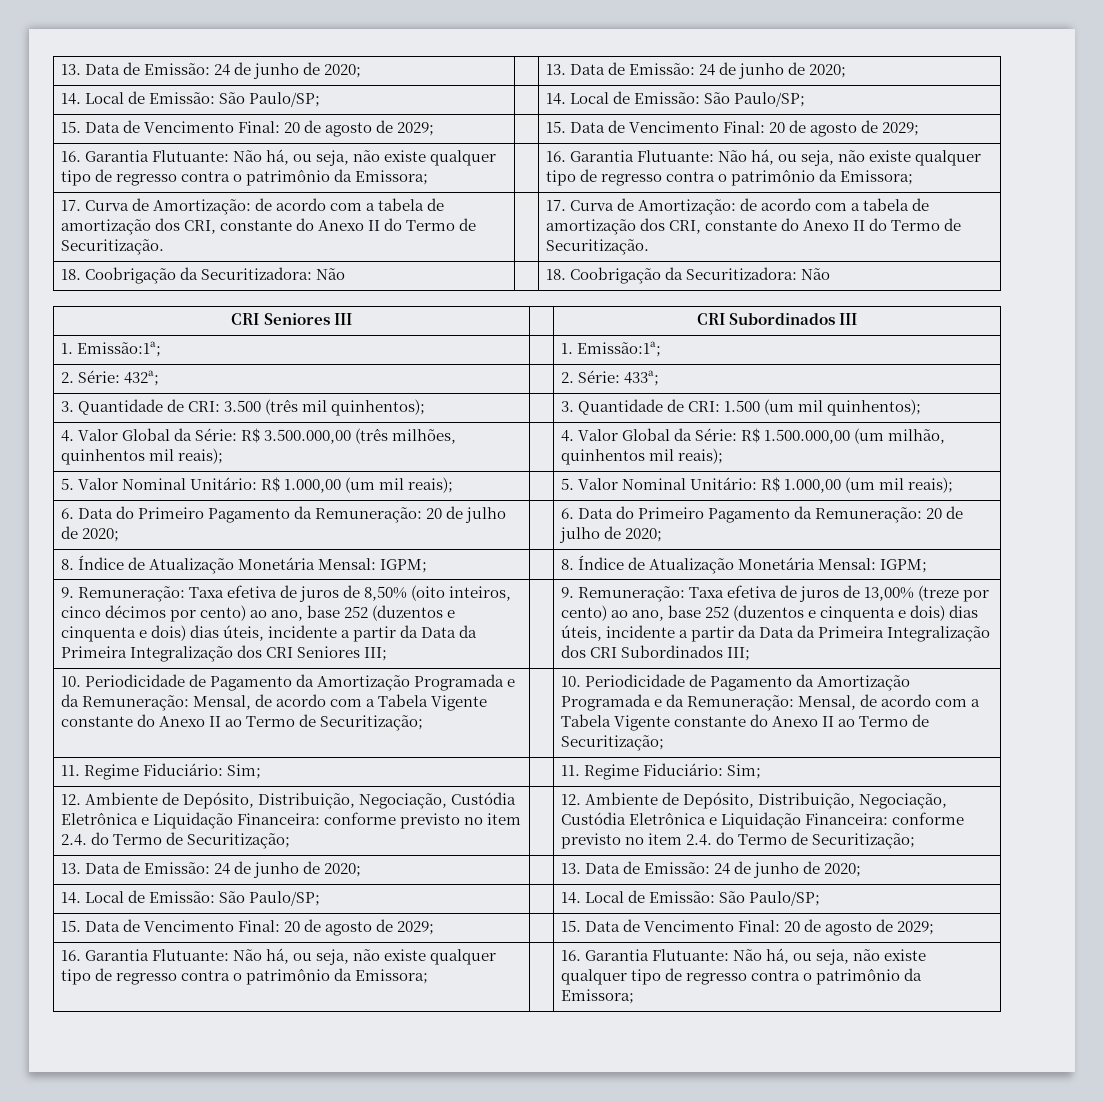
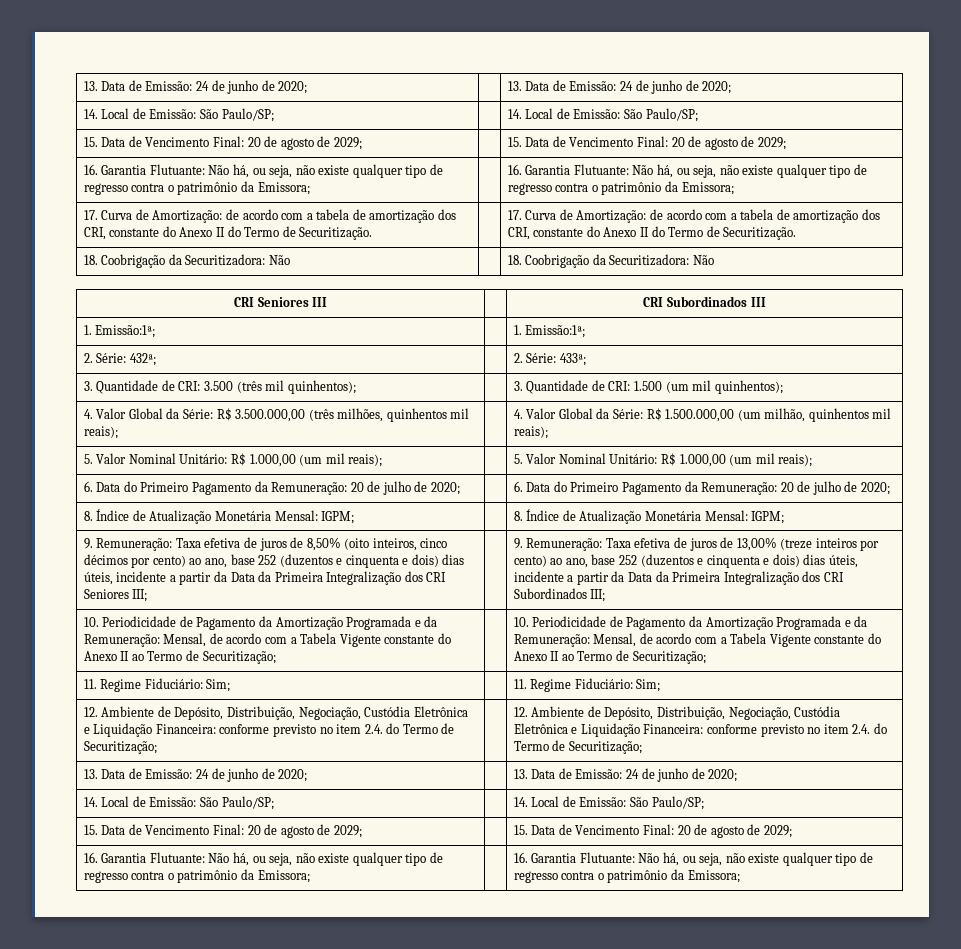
- 9. Remuneração: Taxa efetiva de juros de 13,00% (treze por cento) ao ano, base 252 (duzentos e cinquenta e dois) dias úteis, incidente a partir da Data da Primeira Integralização dos CRI Subordinados III;
+ 9. Remuneração: Taxa efetiva de juros de 13,00% (treze inteiros por cento) ao ano, base 252 (duzentos e cinquenta e dois) dias úteis, incidente a partir da Data da Primeira Integralização dos CRI Subordinados III;

